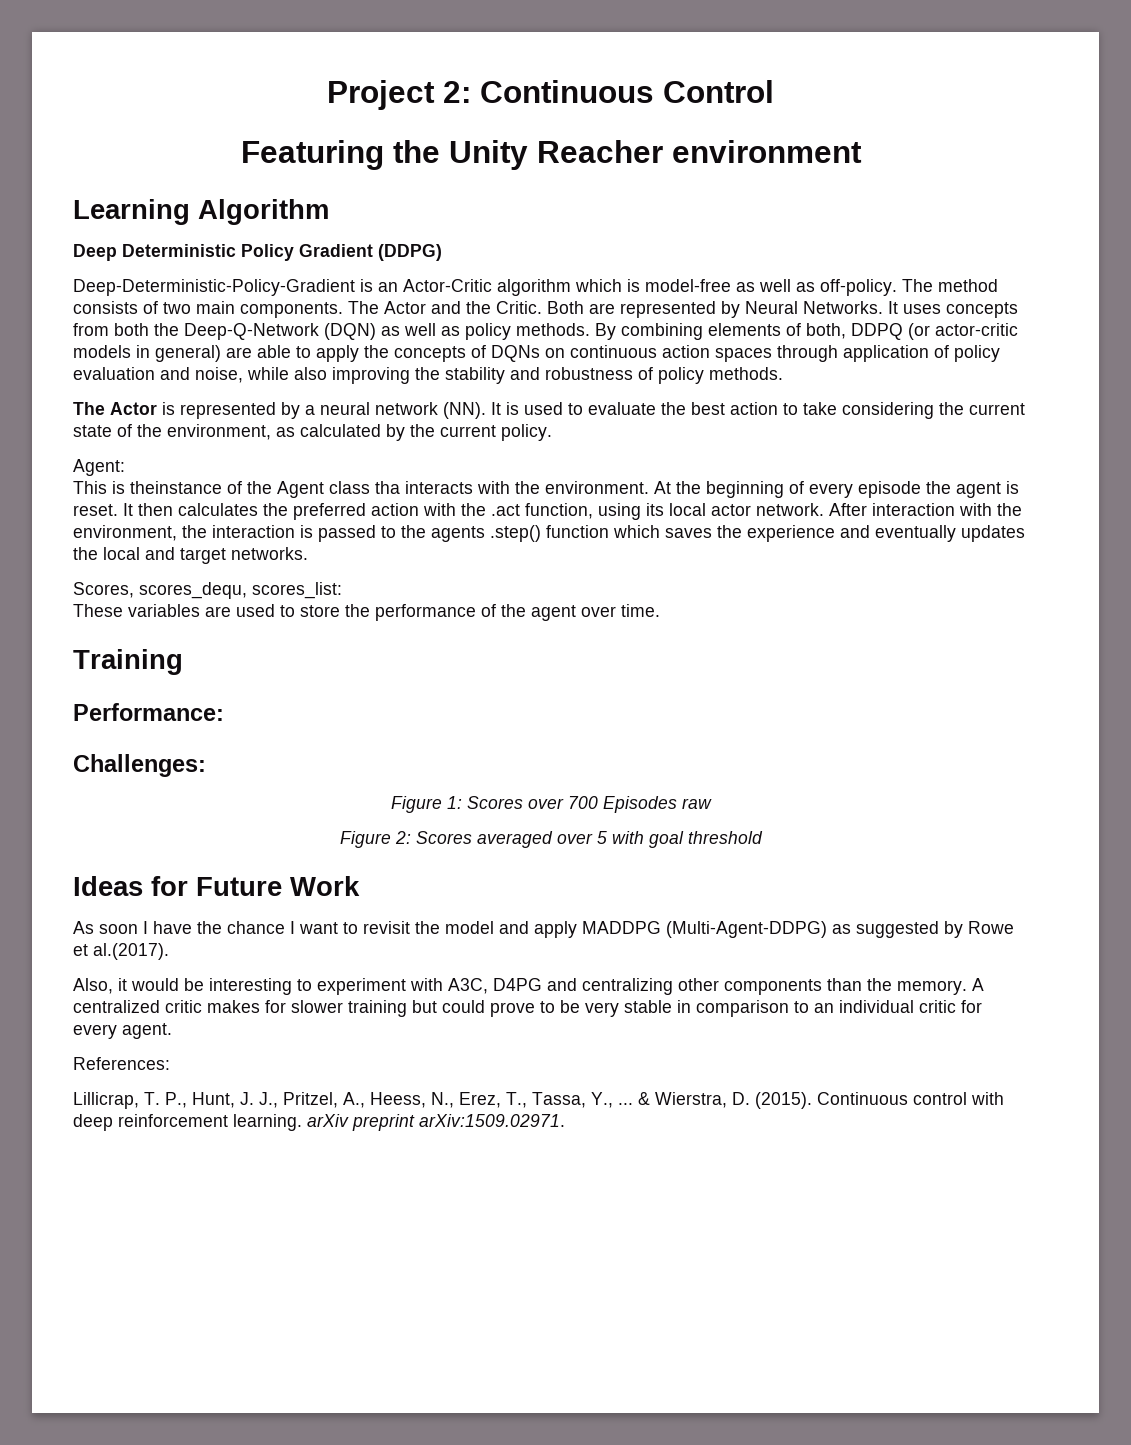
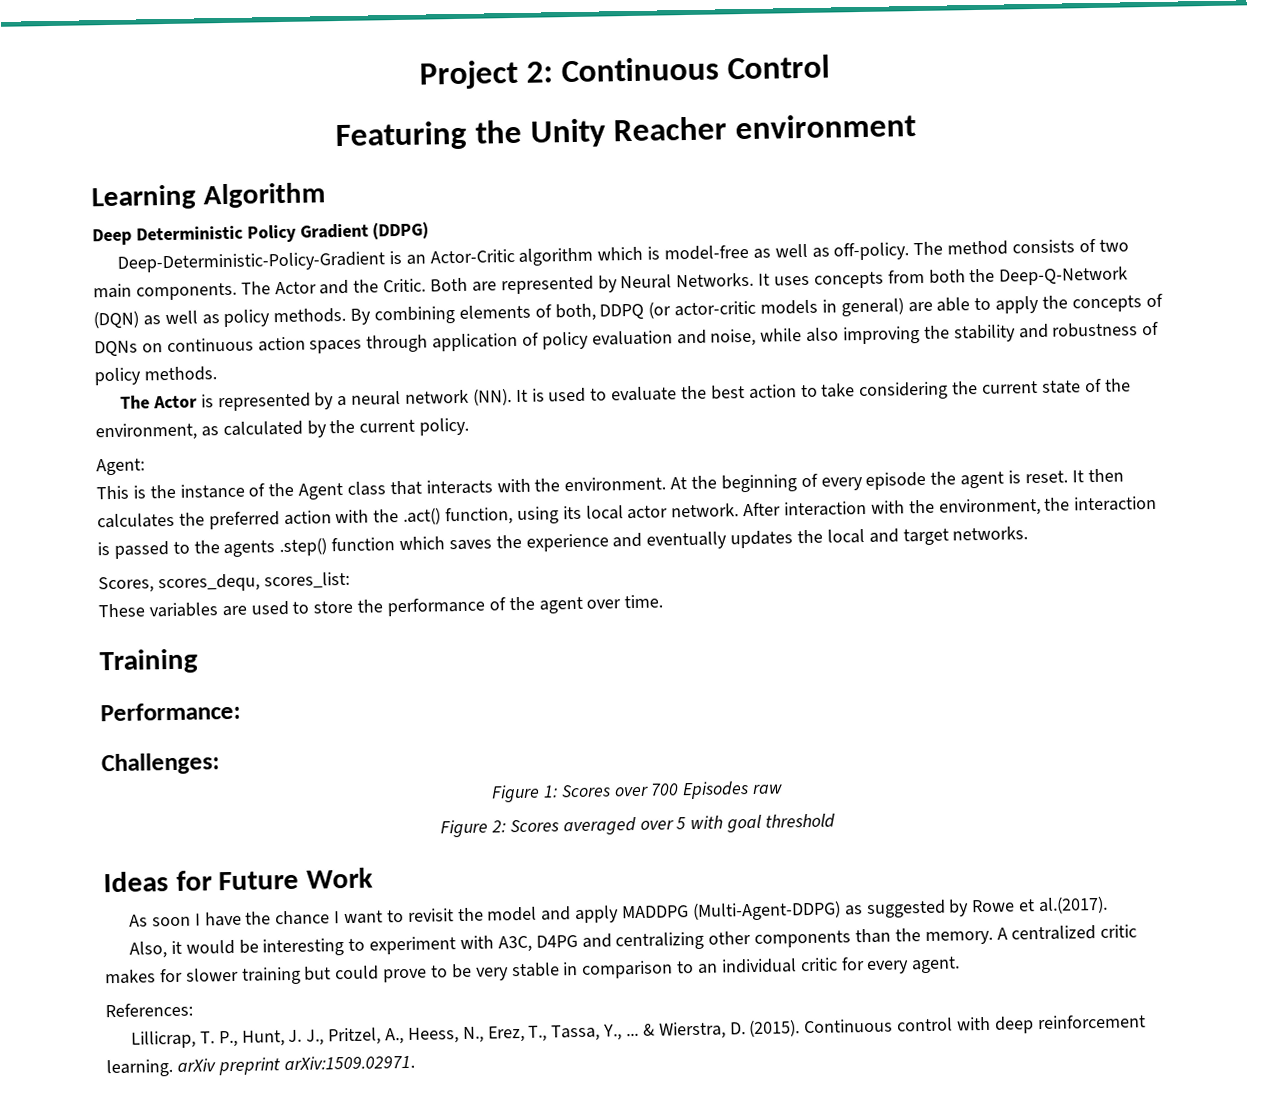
- This is theinstance of the Agent class tha interacts with the environment.
+ This is the instance of the Agent class that interacts with the environment.
- It then calculates the preferred action with the .act function, using its local actor network.
+ It then calculates the preferred action with the .act() function, using its local actor network.

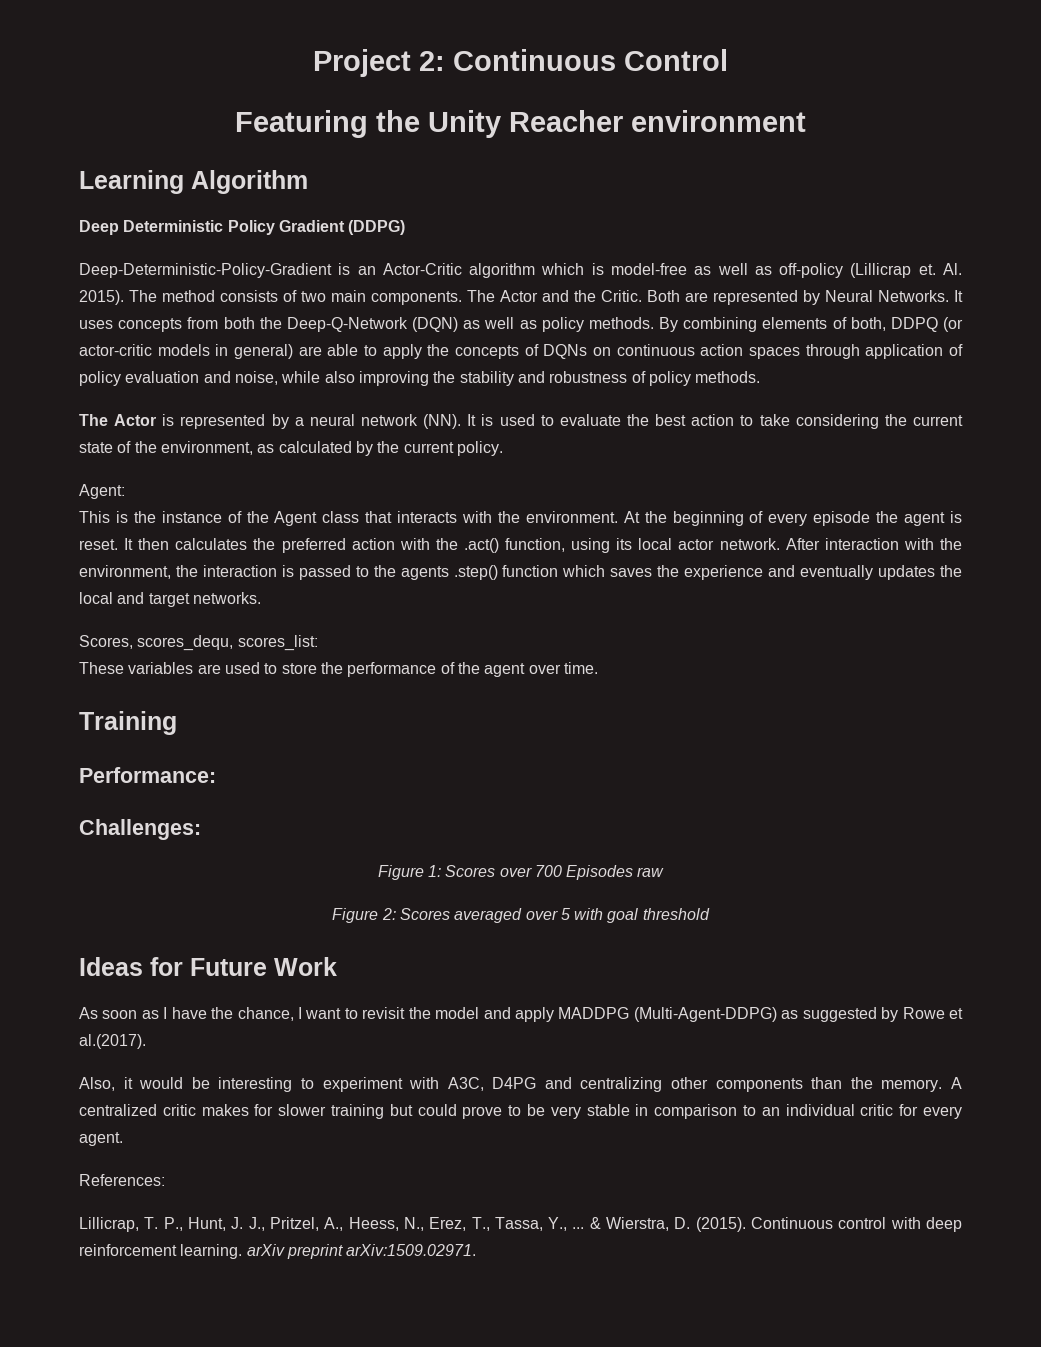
- Deep-Deterministic-Policy-Gradient is an Actor-Critic algorithm which is model-free as well as off-policy.
+ Deep-Deterministic-Policy-Gradient is an Actor-Critic algorithm which is model-free as well as off-policy (Lillicrap et. Al. 2015).
- As soon I have the chance I want to revisit the model and apply MADDPG (Multi-Agent-DDPG) as suggested by Rowe et al.(2017).
+ As soon as I have the chance, I want to revisit the model and apply MADDPG (Multi-Agent-DDPG) as suggested by Rowe et al.(2017).

